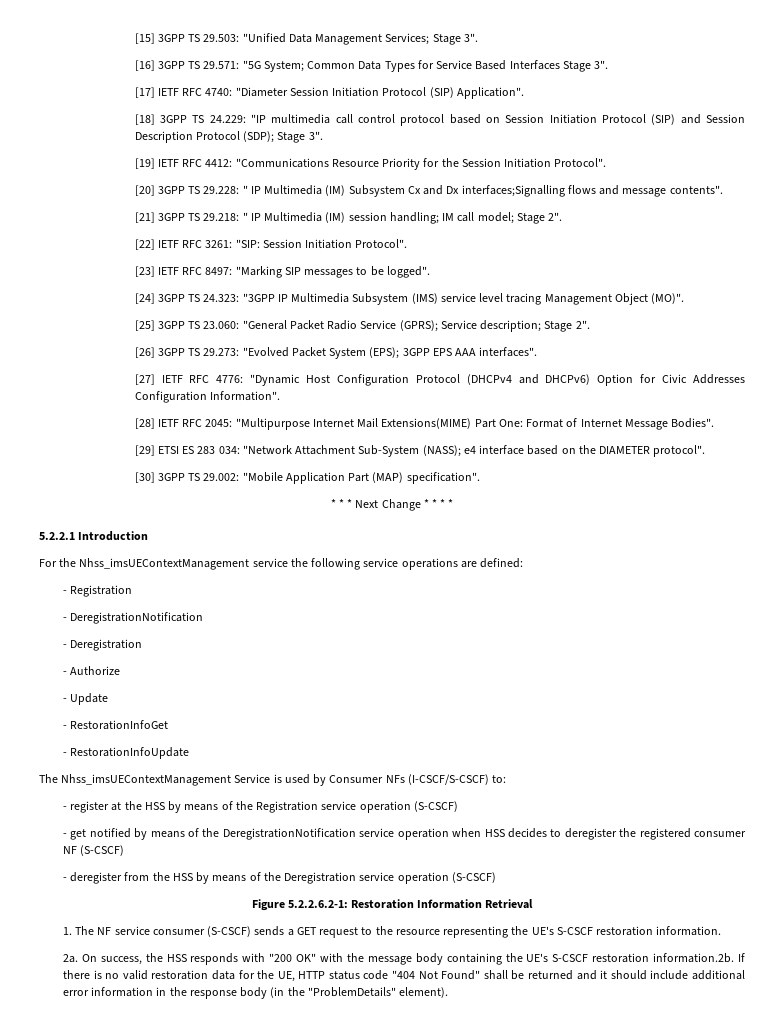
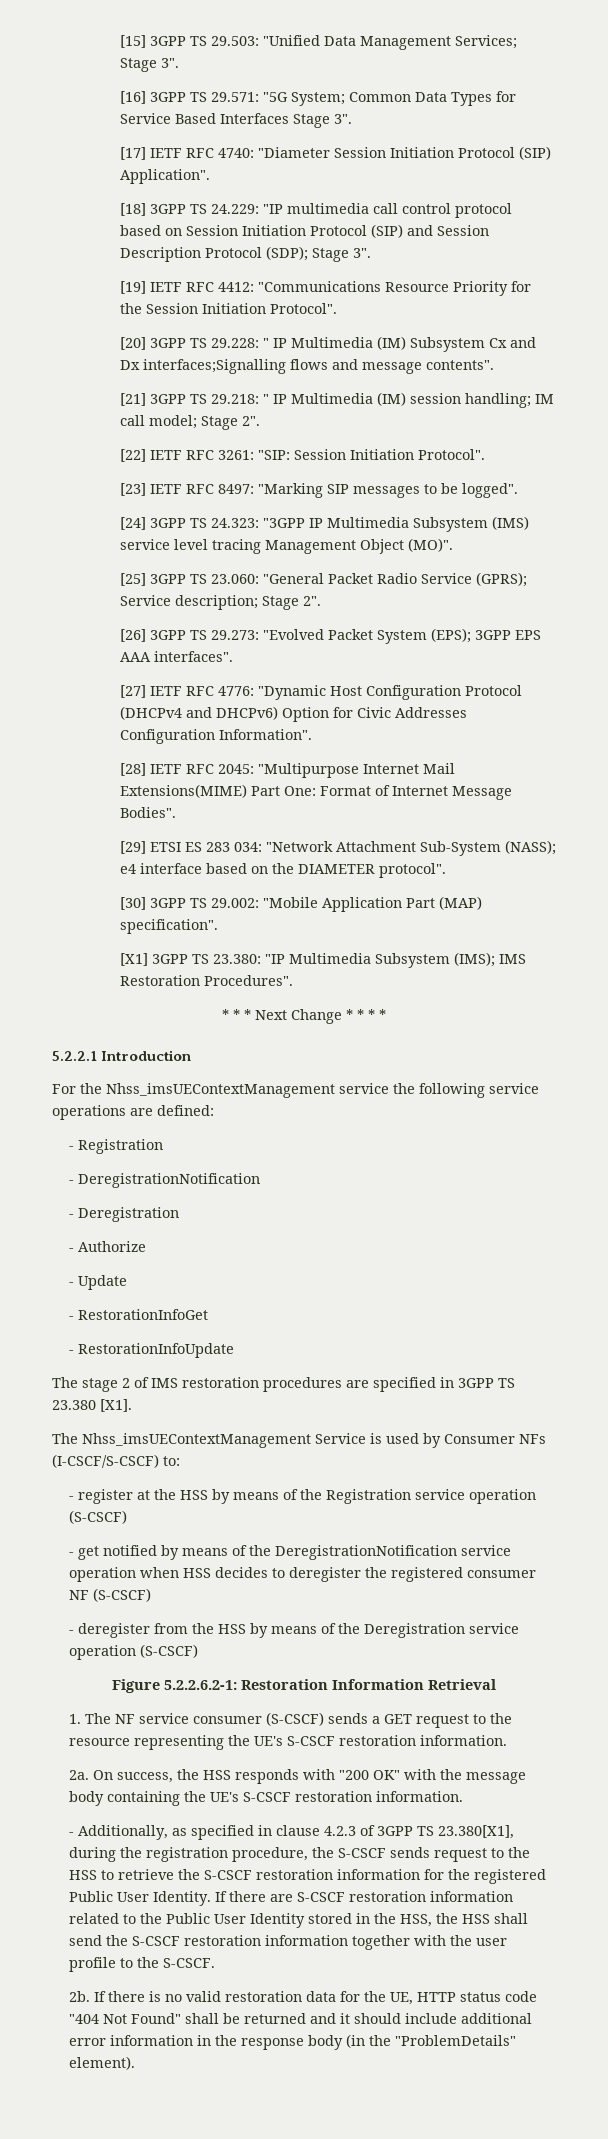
+ [X1] 3GPP TS 23.380: "IP Multimedia Subsystem (IMS); IMS Restoration Procedures".
+ The stage 2 of IMS restoration procedures are specified in 3GPP TS 23.380 [X1].
- On success, the HSS responds with "200 OK" with the message body containing the UE's S-CSCF restoration information.2b. If there is no valid restoration data for the UE, HTTP status code "404 Not Found" shall be returned and it should include additional error information in the response body (in the "ProblemDetails" element).
+ On success, the HSS responds with "200 OK" with the message body containing the UE's S-CSCF restoration information.
+ - Additionally, as specified in clause 4.2.3 of 3GPP TS 23.380[X1], during the registration procedure, the S-CSCF sends request to the HSS to retrieve the S-CSCF restoration information for the registered Public User Identity. If there are S-CSCF restoration information related to the Public User Identity stored in the HSS, the HSS shall send the S-CSCF restoration information together with the user profile to the S-CSCF.
+ 2b. If there is no valid restoration data for the UE, HTTP status code "404 Not Found" shall be returned and it should include additional error information in the response body (in the "ProblemDetails" element).

